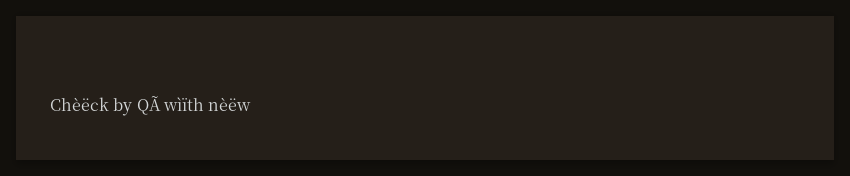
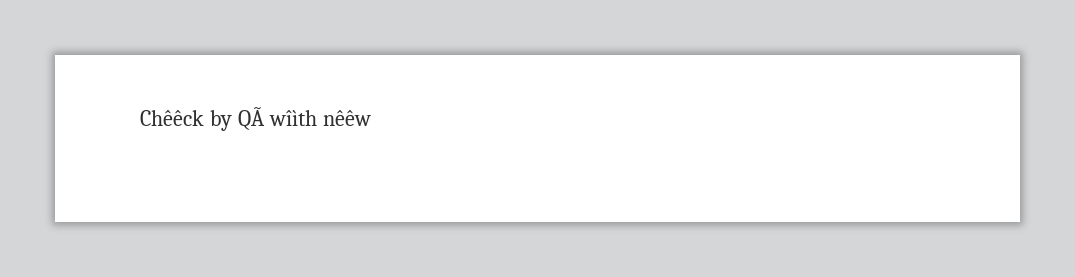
- Chèëck by QÃ wìïth nèëw
+ Chêêck by QÃ wîìth nêêw

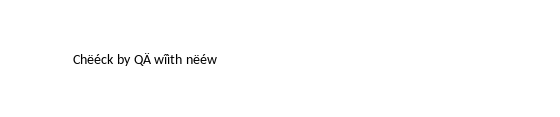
- Chêêck by QÃ wîìth nêêw
+ Chëéck by QÄ wîìth nëéw

